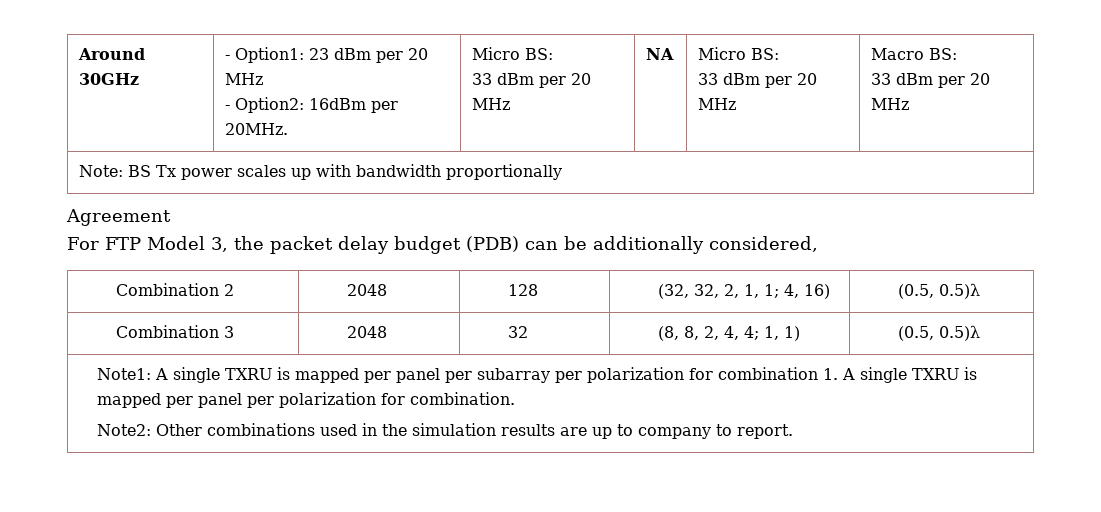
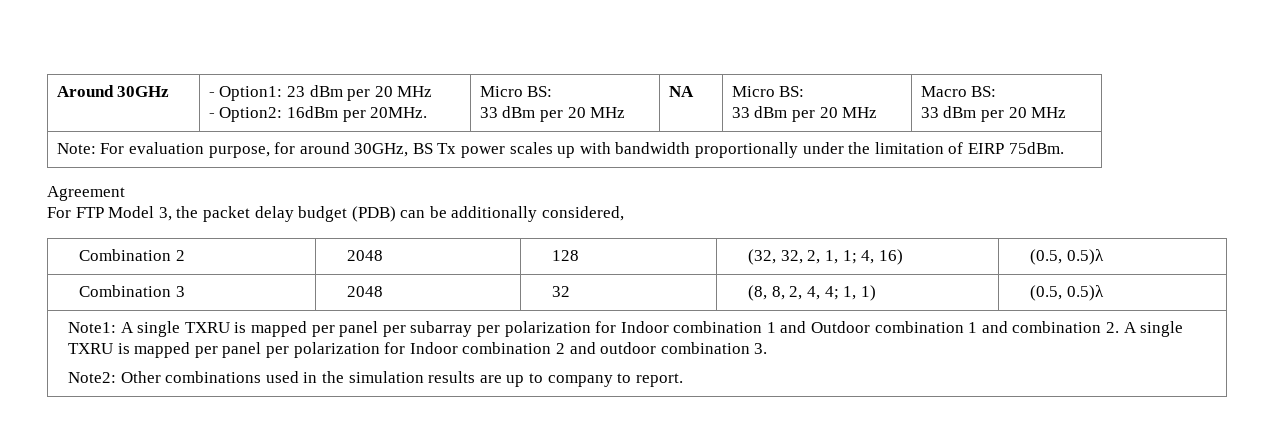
- Note: BS Tx power scales up with bandwidth proportionally
+ Note: For evaluation purpose, for around 30GHz, BS Tx power scales up with bandwidth proportionally under the limitation of EIRP 75dBm.
- Note1: A single TXRU is mapped per panel per subarray per polarization for combination 1. A single TXRU is mapped per panel per polarization for combination.
+ Note1: A single TXRU is mapped per panel per subarray per polarization for Indoor combination 1 and Outdoor combination 1 and combination 2. A single TXRU is mapped per panel per polarization for Indoor combination 2 and outdoor combination 3.

